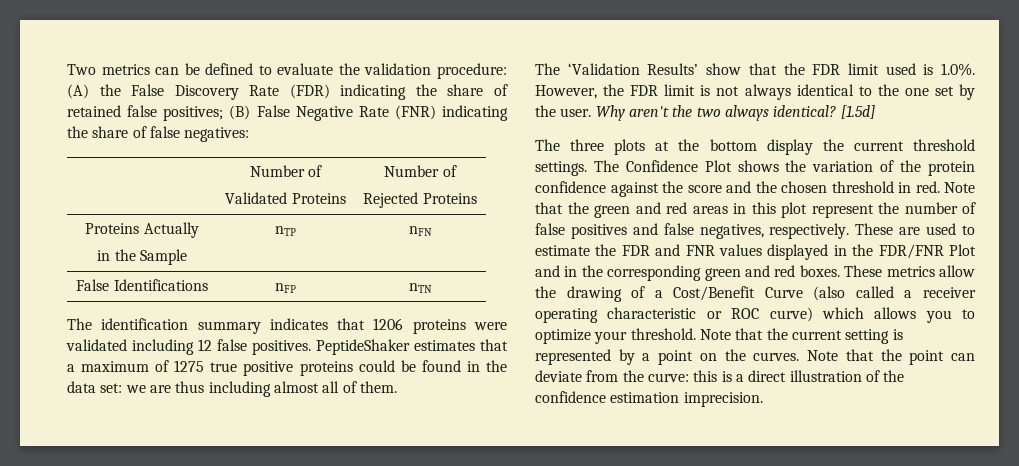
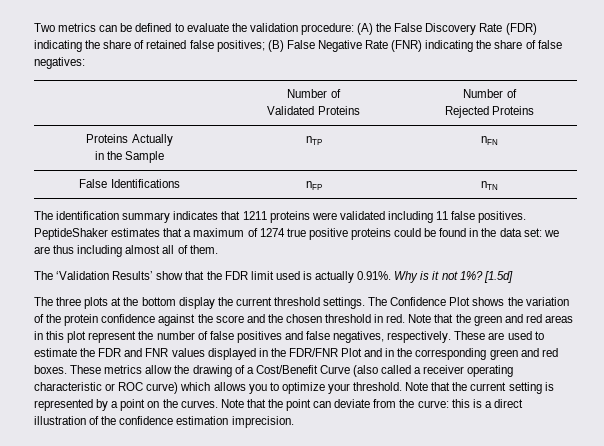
- The identification summary indicates that 1206 proteins were validated including 12 false positives.
+ The identification summary indicates that 1211 proteins were validated including 11 false positives.
- PeptideShaker estimates that a maximum of 1275 true positive proteins could be found in the data set: we are thus including almost all of them.
+ PeptideShaker estimates that a maximum of 1274 true positive proteins could be found in the data set: we are thus including almost all of them.
- The ‘Validation Results’ show that the FDR limit used is 1.0%. However, the FDR limit is not always identical to the one set by the user. Why aren't the two always identical?
+ The ‘Validation Results’ show that the FDR limit used is actually 0.91%. Why is it not 1%?

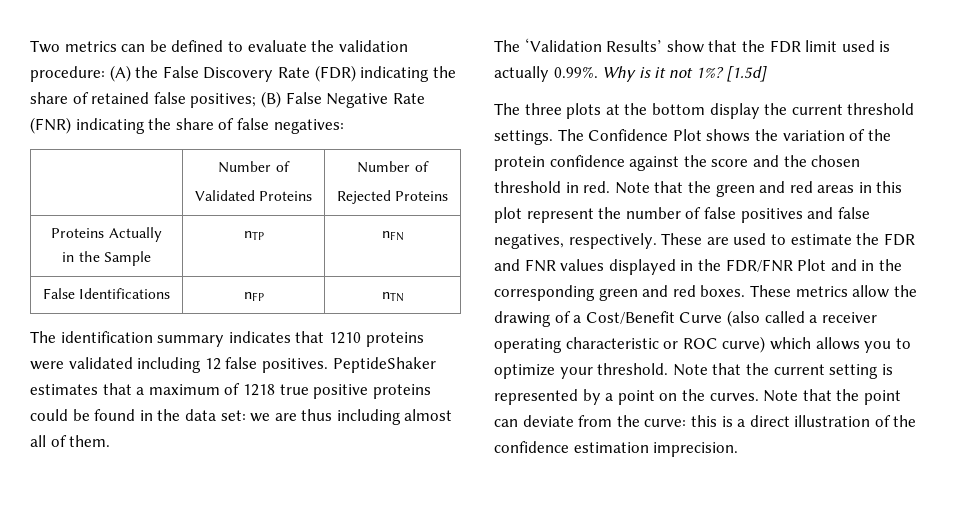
- The identification summary indicates that 1211 proteins were validated including 11 false positives.
+ The identification summary indicates that 1210 proteins were validated including 12 false positives.
- PeptideShaker estimates that a maximum of 1274 true positive proteins could be found in the data set: we are thus including almost all of them.
+ PeptideShaker estimates that a maximum of 1218 true positive proteins could be found in the data set: we are thus including almost all of them.
- The ‘Validation Results’ show that the FDR limit used is actually 0.91%. Why is it not 1%?
+ The ‘Validation Results’ show that the FDR limit used is actually 0.99%. Why is it not 1%?

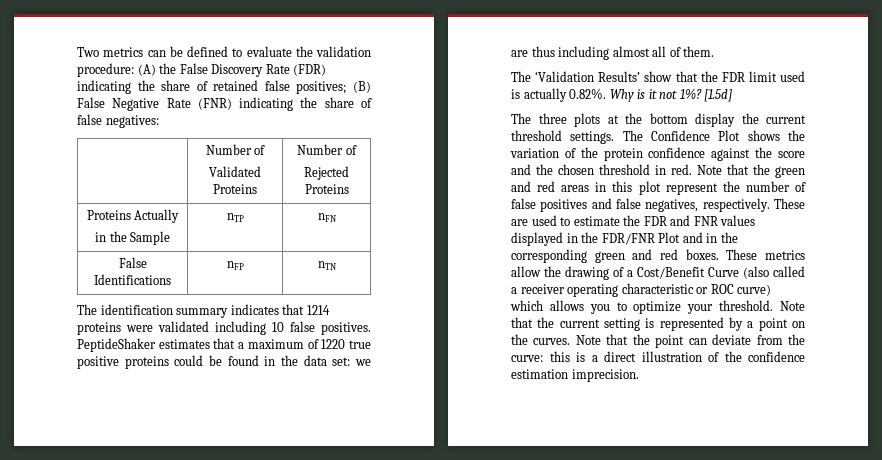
- The identification summary indicates that 1210 proteins were validated including 12 false positives.
+ The identification summary indicates that 1214 proteins were validated including 10 false positives.
- PeptideShaker estimates that a maximum of 1218 true positive proteins could be found in the data set: we are thus including almost all of them.
+ PeptideShaker estimates that a maximum of 1220 true positive proteins could be found in the data set: we are thus including almost all of them.
- The ‘Validation Results’ show that the FDR limit used is actually 0.99%. Why is it not 1%?
+ The ‘Validation Results’ show that the FDR limit used is actually 0.82%. Why is it not 1%?

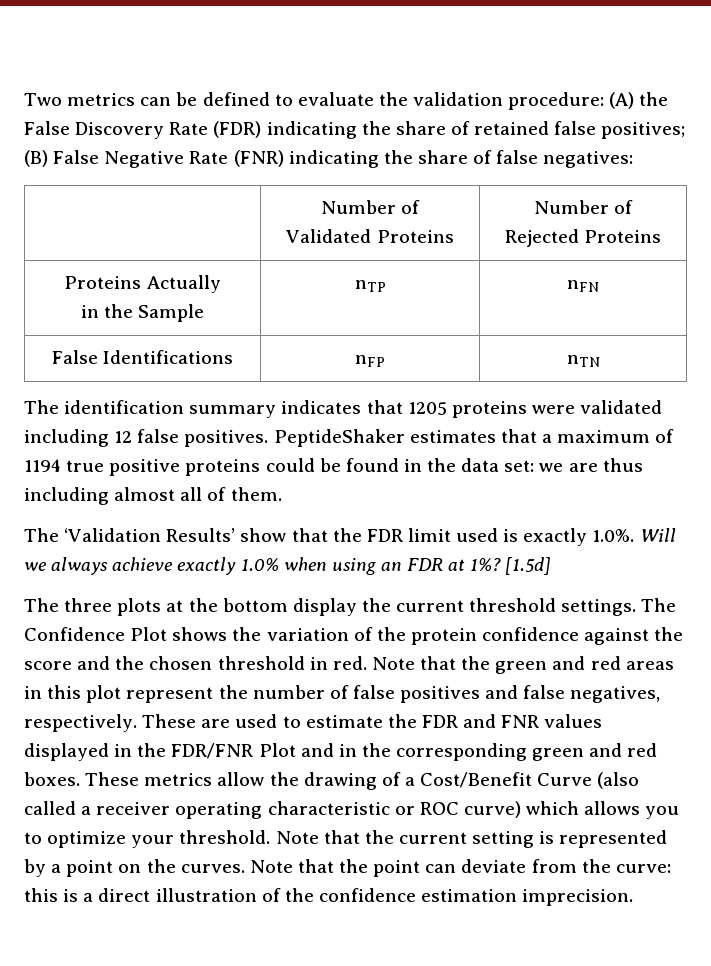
- The identification summary indicates that 1214 proteins were validated including 10 false positives.
+ The identification summary indicates that 1205 proteins were validated including 12 false positives.
- PeptideShaker estimates that a maximum of 1220 true positive proteins could be found in the data set: we are thus including almost all of them.
+ PeptideShaker estimates that a maximum of 1194 true positive proteins could be found in the data set: we are thus including almost all of them.
- The ‘Validation Results’ show that the FDR limit used is actually 0.82%. Why is it not 1%?
+ The ‘Validation Results’ show that the FDR limit used is exactly 1.0%. Will we always achieve exactly 1.0% when using an FDR at 1%?

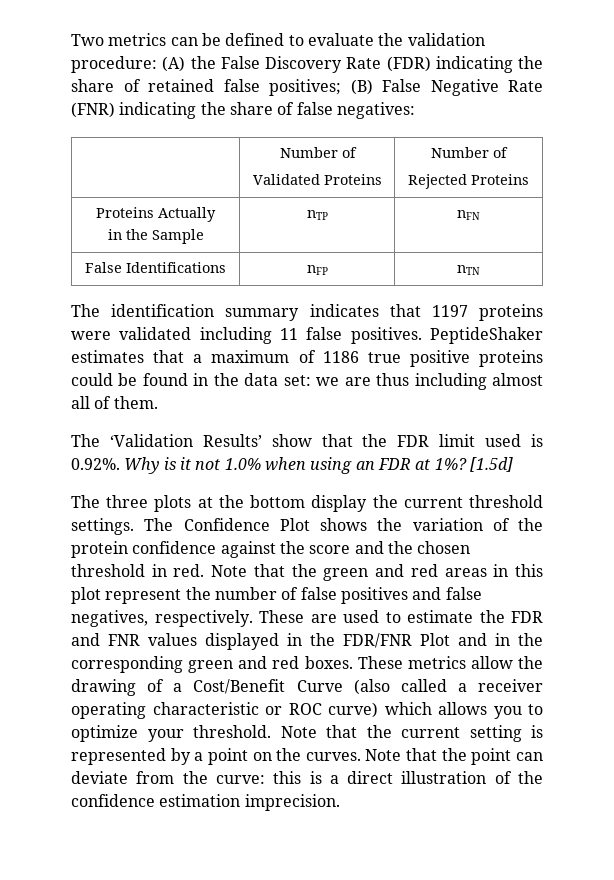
- The identification summary indicates that 1205 proteins were validated including 12 false positives.
+ The identification summary indicates that 1197 proteins were validated including 11 false positives.
- PeptideShaker estimates that a maximum of 1194 true positive proteins could be found in the data set: we are thus including almost all of them.
+ PeptideShaker estimates that a maximum of 1186 true positive proteins could be found in the data set: we are thus including almost all of them.
- The ‘Validation Results’ show that the FDR limit used is exactly 1.0%. Will we always achieve exactly 1.0% when using an FDR at 1%?
+ The ‘Validation Results’ show that the FDR limit used is 0.92%. Why is it not 1.0% when using an FDR at 1%?

